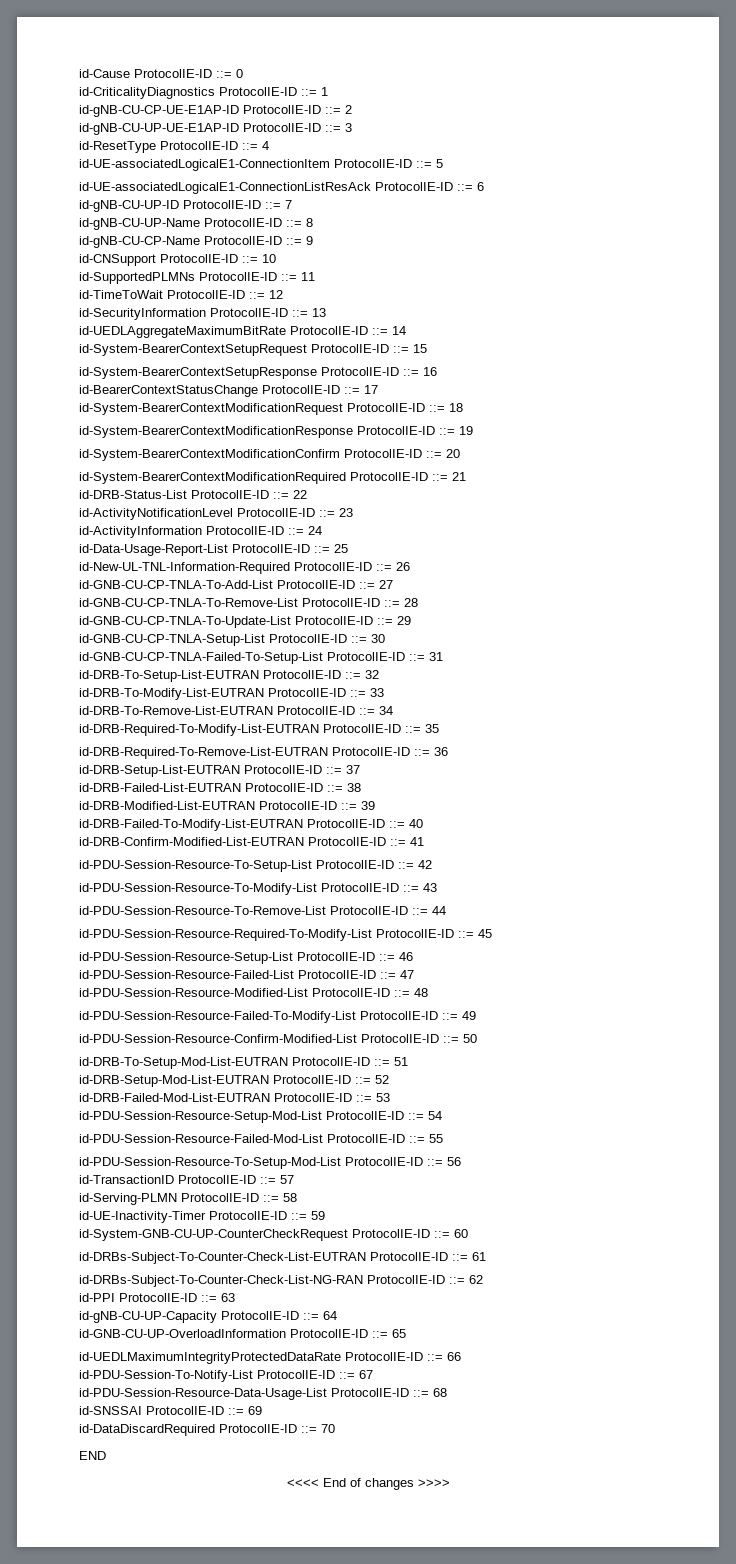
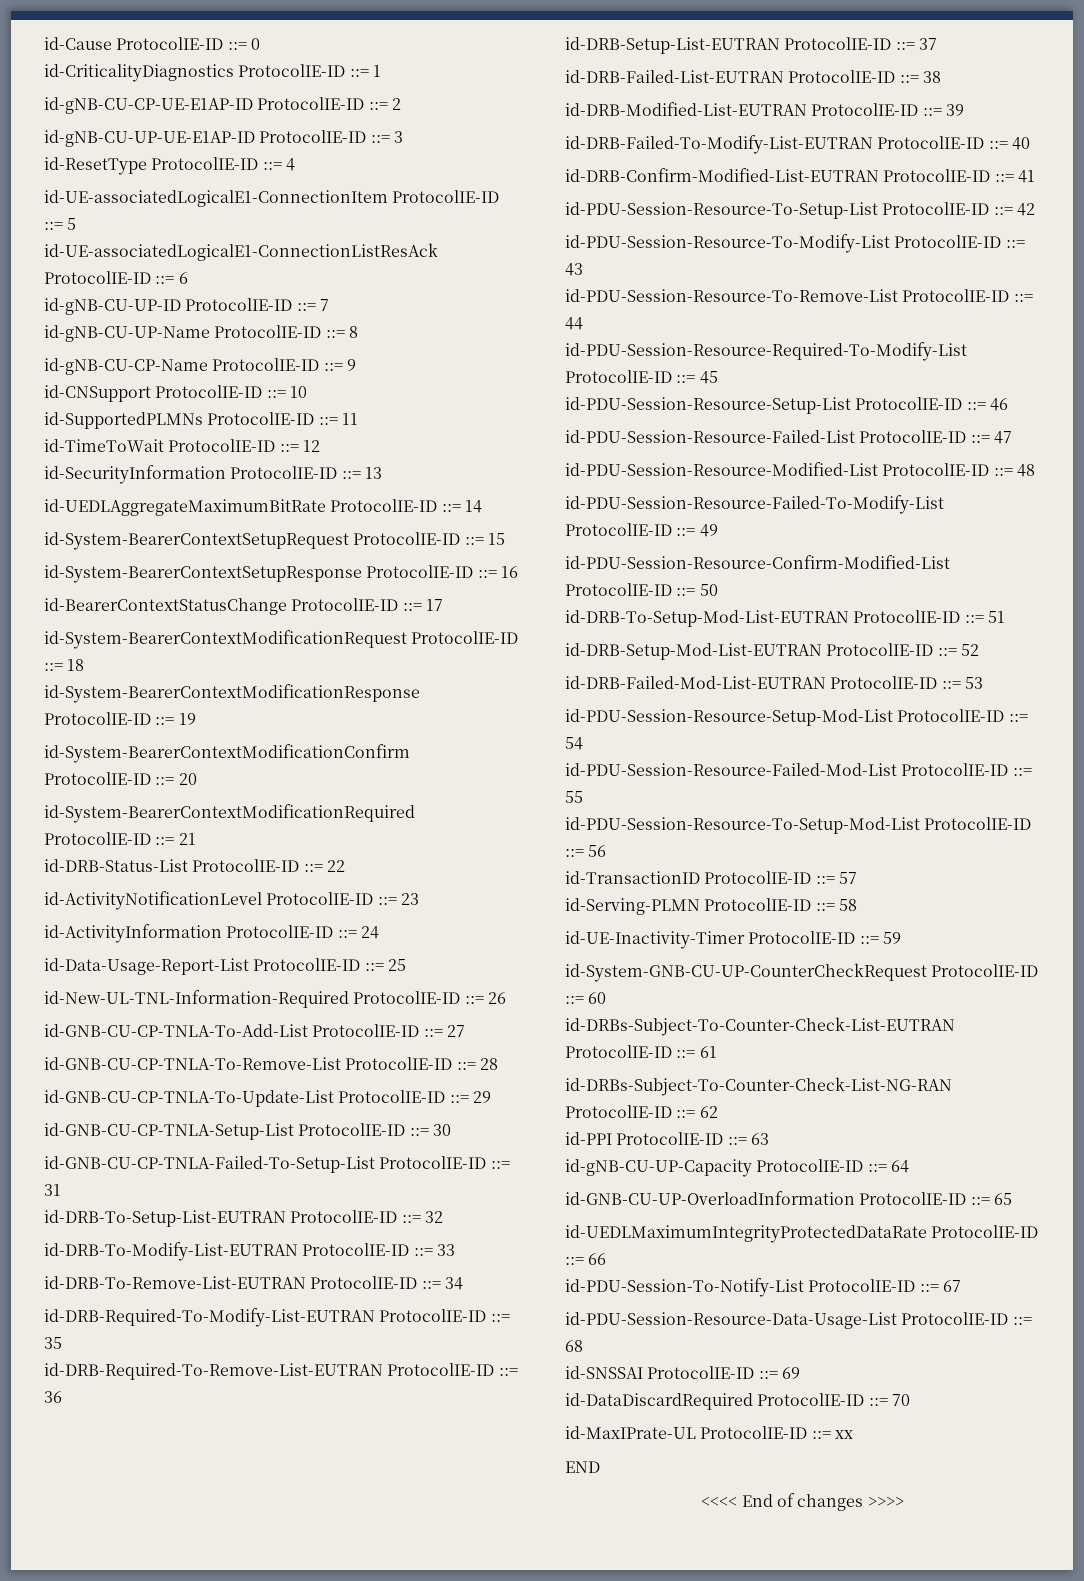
+ id-MaxIPrate-UL ProtocolIE-ID ::= xx

